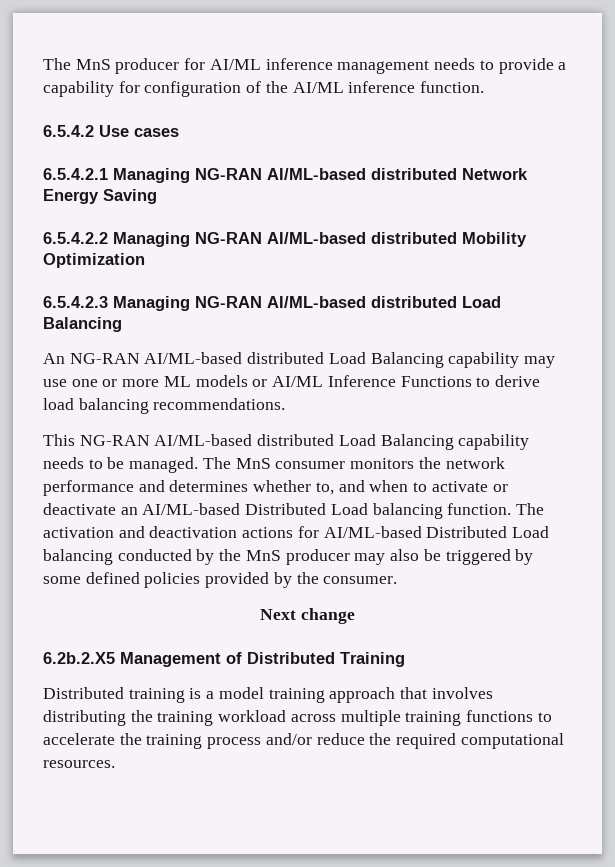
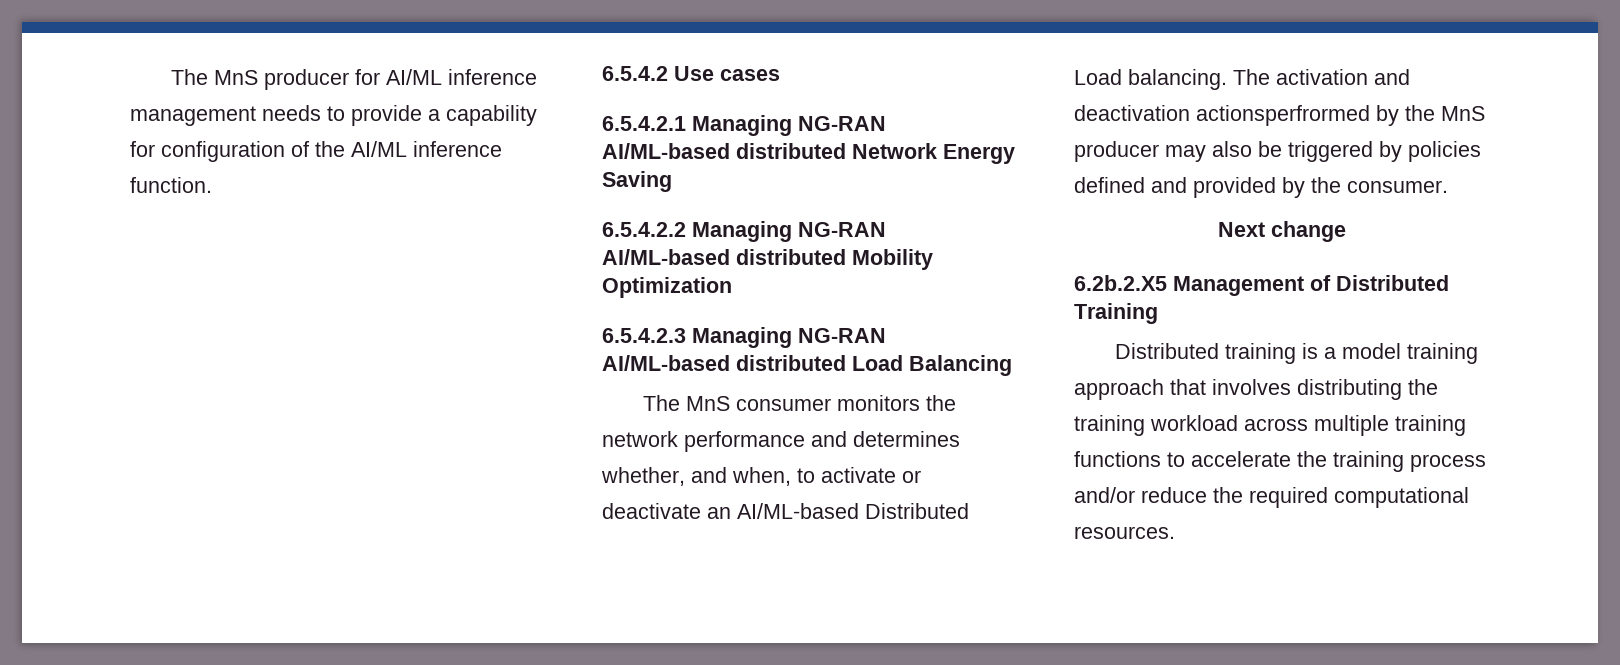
- An NG-RAN AI/ML-based distributed Load Balancing capability may use one or more ML models or AI/ML Inference Functions to derive load balancing recommendations.
- This NG-RAN AI/ML-based distributed Load Balancing capability needs to be managed. The MnS consumer monitors the network performance and determines whether to, and when to activate or deactivate an AI/ML-based Distributed Load balancing function.
+ The MnS consumer monitors the network performance and determines whether, and when, to activate or deactivate an AI/ML-based Distributed Load balancing.
- The activation and deactivation actions for AI/ML-based Distributed Load balancing conducted by the MnS producer may also be triggered by some defined policies provided by the consumer.
+ The activation and deactivation actionsperfrormed by the MnS producer may also be triggered by policies defined and provided by the consumer.

